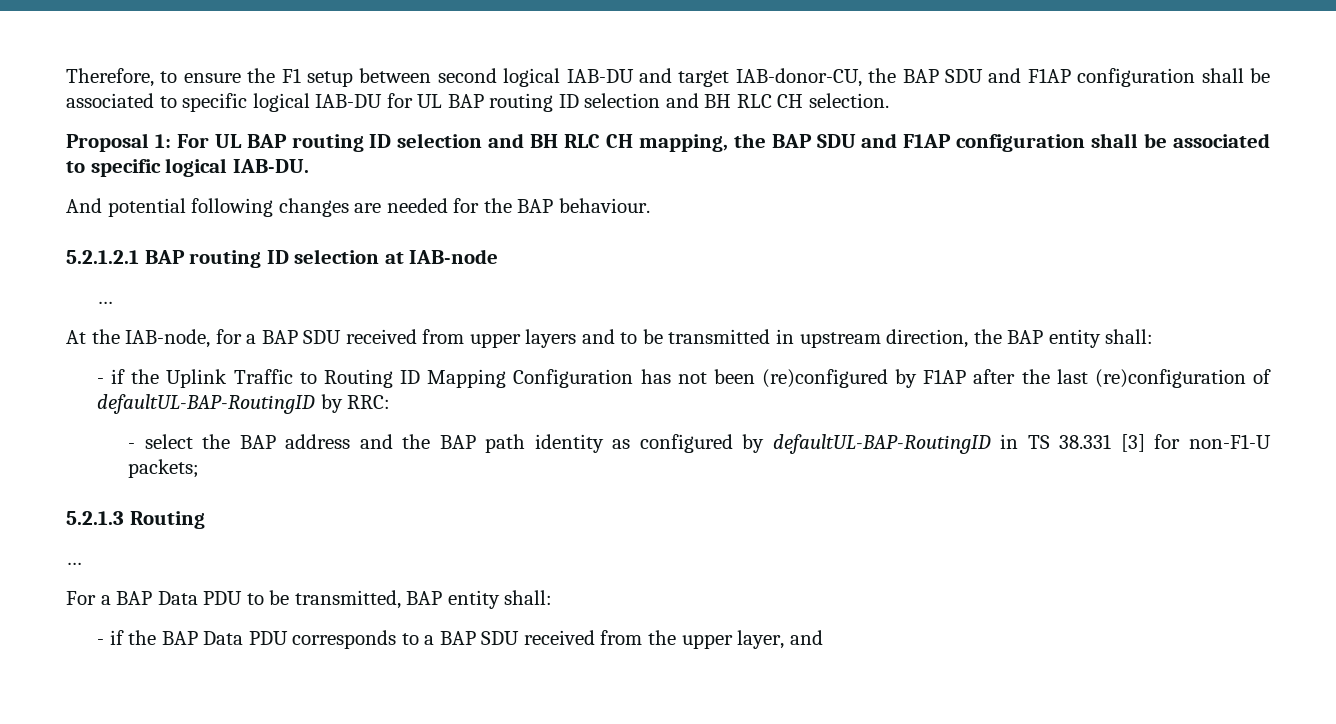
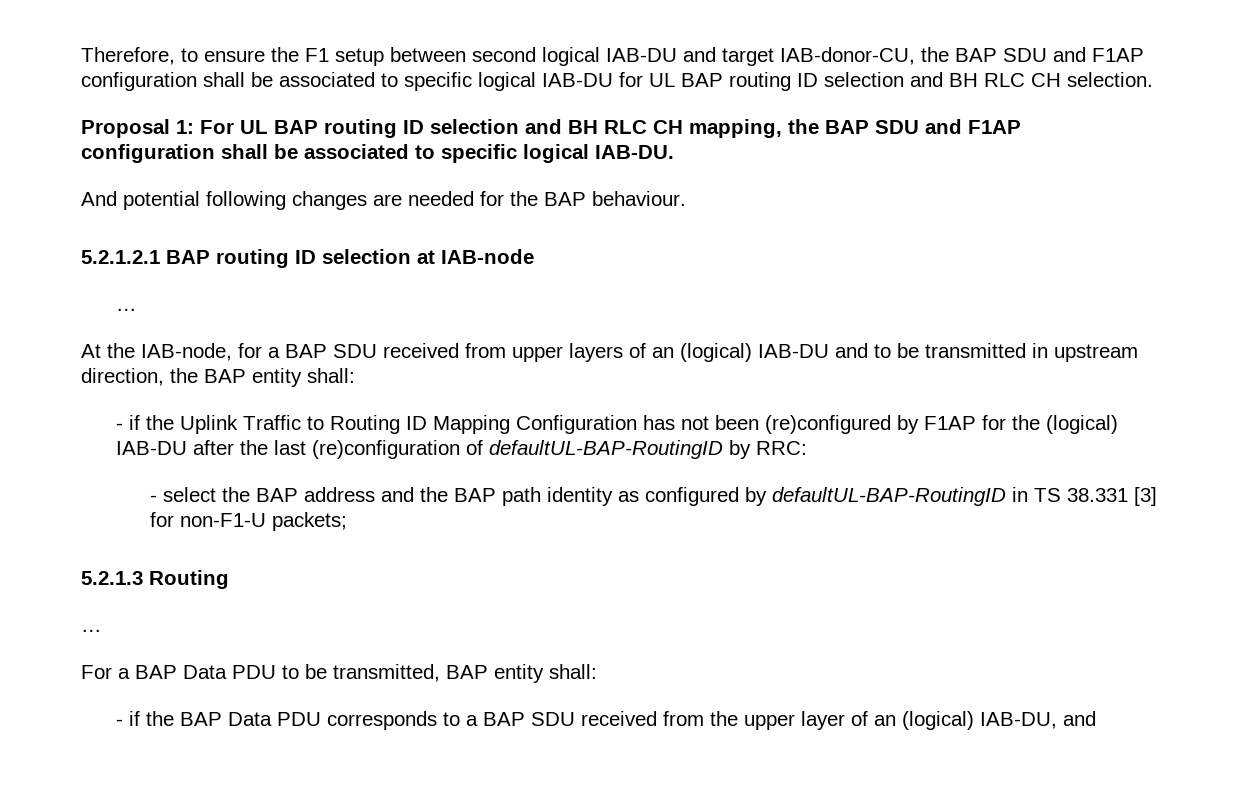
- At the IAB-node, for a BAP SDU received from upper layers and to be transmitted in upstream direction, the BAP entity shall:
+ At the IAB-node, for a BAP SDU received from upper layers of an (logical) IAB-DU and to be transmitted in upstream direction, the BAP entity shall:
- - if the Uplink Traffic to Routing ID Mapping Configuration has not been (re)configured by F1AP after the last (re)configuration of defaultUL-BAP-RoutingID by RRC:
+ - if the Uplink Traffic to Routing ID Mapping Configuration has not been (re)configured by F1AP for the (logical) IAB-DU after the last (re)configuration of defaultUL-BAP-RoutingID by RRC:
- - if the BAP Data PDU corresponds to a BAP SDU received from the upper layer, and
+ - if the BAP Data PDU corresponds to a BAP SDU received from the upper layer of an (logical) IAB-DU, and

